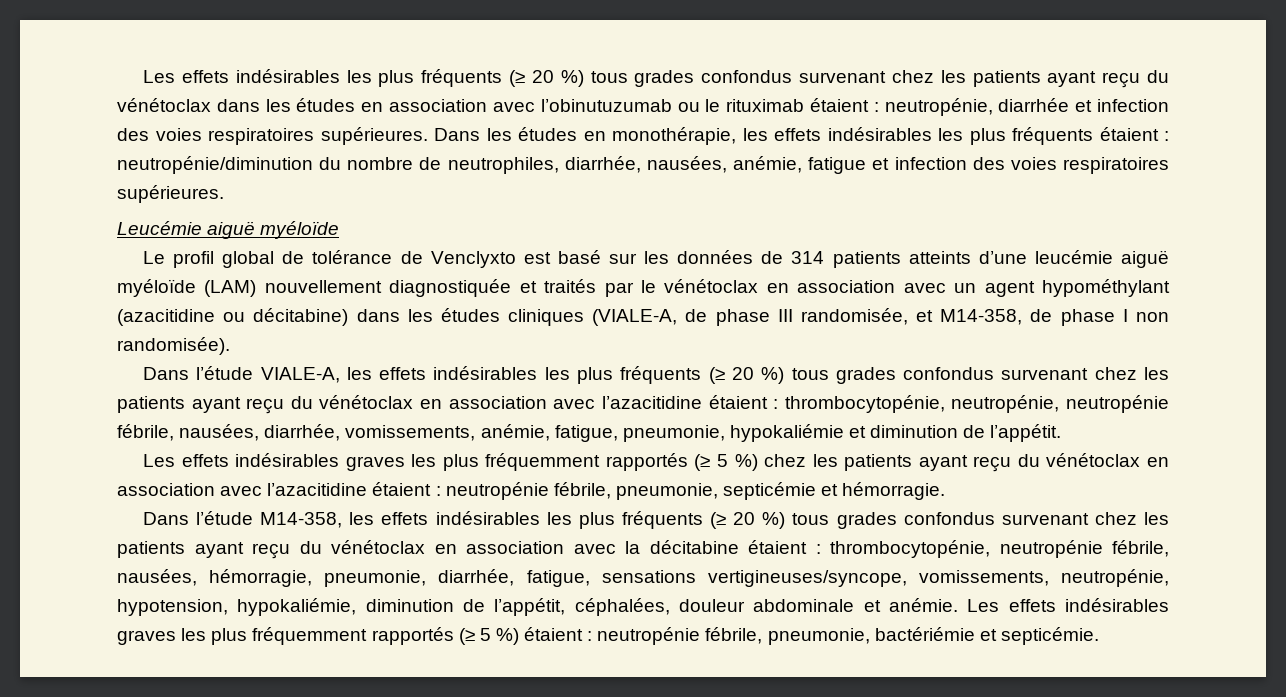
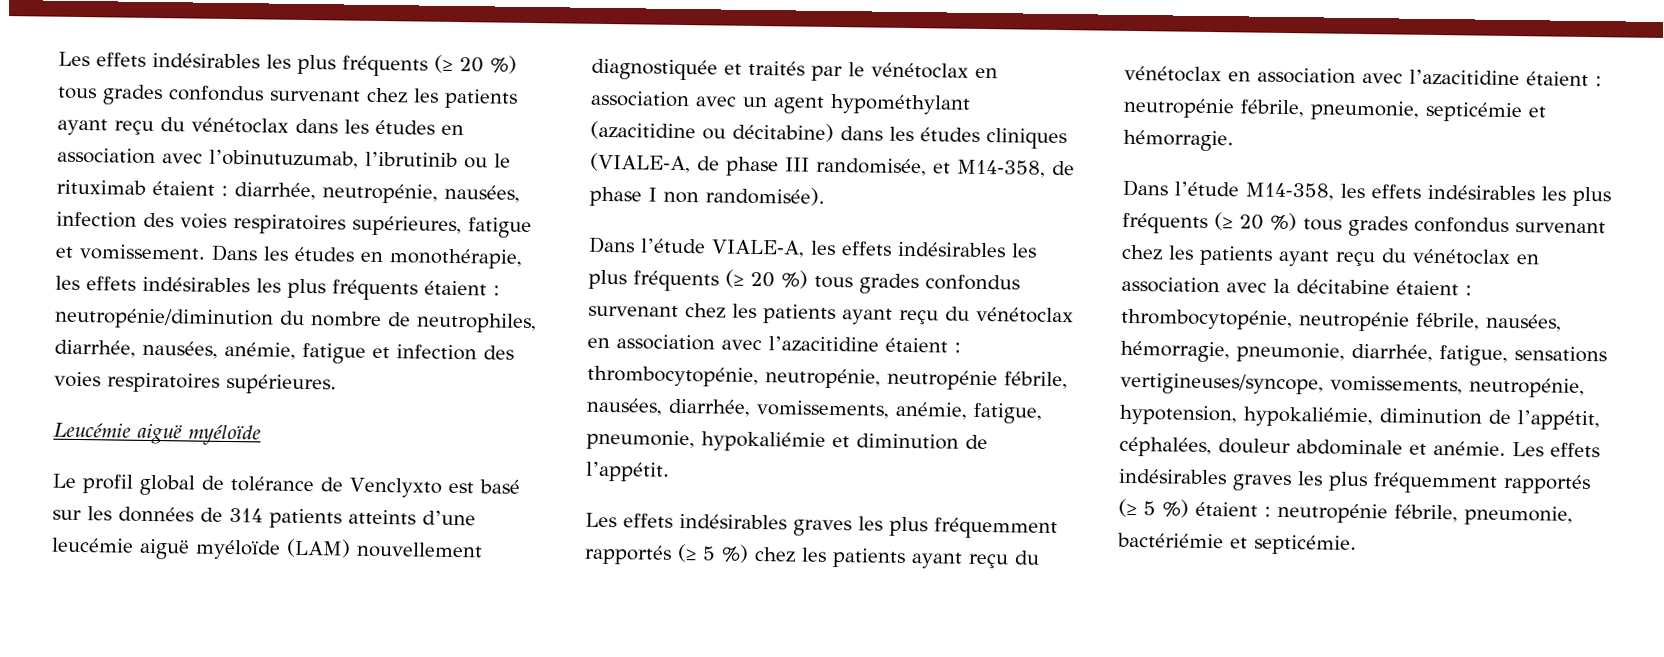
- Les effets indésirables les plus fréquents (≥ 20 %) tous grades confondus survenant chez les patients ayant reçu du vénétoclax dans les études en association avec l’obinutuzumab ou le rituximab étaient : neutropénie, diarrhée et infection des voies respiratoires supérieures.
+ Les effets indésirables les plus fréquents (≥ 20 %) tous grades confondus survenant chez les patients ayant reçu du vénétoclax dans les études en association avec l’obinutuzumab, l’ibrutinib ou le rituximab étaient : diarrhée, neutropénie, nausées, infection des voies respiratoires supérieures, fatigue et vomissement.

